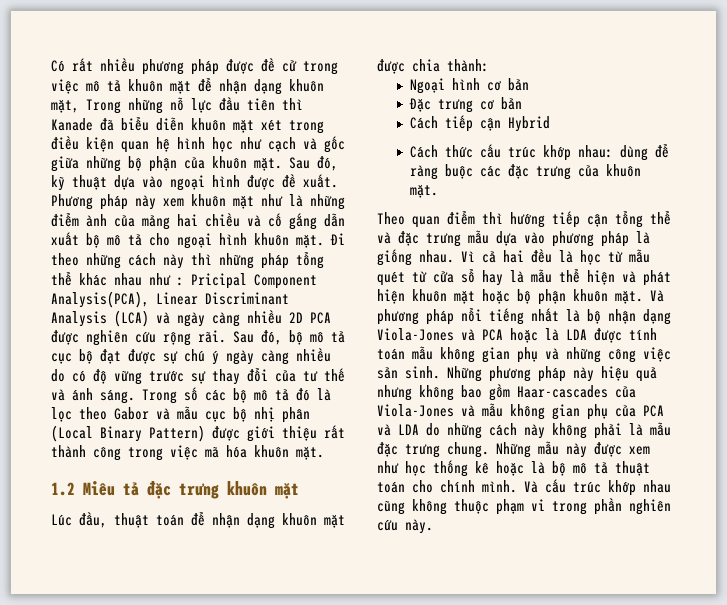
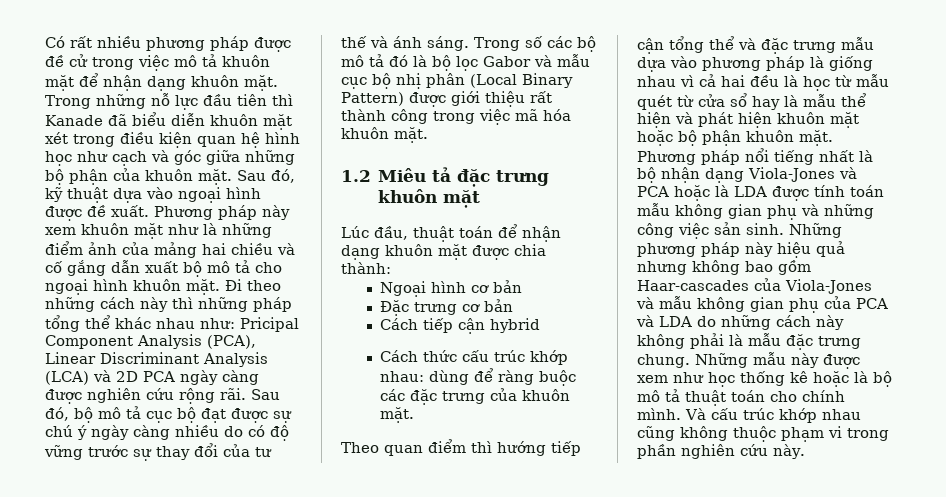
- Có rất nhiều phương pháp được đề cử trong việc mô tả khuôn mặt để nhận dạng khuôn mặt, Trong những nỗ lực đầu tiên thì Kanade đã biểu diễn khuôn mặt xét trong điều kiện quan hệ hình học như cạch và gốc giữa những bộ phận của khuôn mặt.
+ Có rất nhiều phương pháp được đề cử trong việc mô tả khuôn mặt để nhận dạng khuôn mặt. Trong những nỗ lực đầu tiên thì Kanade đã biểu diễn khuôn mặt xét trong điều kiện quan hệ hình học như cạch và góc giữa những bộ phận của khuôn mặt.
- Phương pháp này xem khuôn mặt như là những điểm ành của mảng hai chiều và cố gắng dẫn xuất bộ mô tả cho ngoại hình khuôn mặt.
+ Phương pháp này xem khuôn mặt như là những điểm ảnh của mảng hai chiều và cố gắng dẫn xuất bộ mô tả cho ngoại hình khuôn mặt.
- Đi theo những cách này thì những pháp tổng thể khác nhau như : Pricipal Component Analysis(PCA), Linear Discriminant Analysis (LCA) và ngày càng nhiều 2D PCA được nghiên cứu rộng rãi.
+ Đi theo những cách này thì những pháp tổng thể khác nhau như: Pricipal Component Analysis (PCA), Linear Discriminant Analysis (LCA) và 2D PCA ngày càng được nghiên cứu rộng rãi.
- Trong số các bộ mô tả đó là lọc theo Gabor và mẫu cục bộ nhị phân (Local Binary Pattern) được giới thiệu rất thành công trong việc mã hóa khuôn mặt.
+ Trong số các bộ mô tả đó là bộ lọc Gabor và mẫu cục bộ nhị phân (Local Binary Pattern) được giới thiệu rất thành công trong việc mã hóa khuôn mặt.
- Cách tiếp cận Hybrid
+ Cách tiếp cận hybrid
- Theo quan điểm thì hướng tiếp cận tổng thể và đặc trưng mẫu dựa vào phương pháp là giống nhau. Vì cả hai đều là học từ mẫu quét từ cửa sổ hay là mẫu thể hiện và phát hiện khuôn mặt hoặc bộ phận khuôn mặt.
+ Theo quan điểm thì hướng tiếp cận tổng thể và đặc trưng mẫu dựa vào phương pháp là giống nhau vì cả hai đều là học từ mẫu quét từ cửa sổ hay là mẫu thể hiện và phát hiện khuôn mặt hoặc bộ phận khuôn mặt.
- Và phương pháp nổi tiếng nhất là bộ nhận dạng Viola-Jones và PCA hoặc là LDA được tính toán mẫu không gian phụ và những công việc sản sinh.
+ Phương pháp nổi tiếng nhất là bộ nhận dạng Viola-Jones và PCA hoặc là LDA được tính toán mẫu không gian phụ và những công việc sản sinh.

